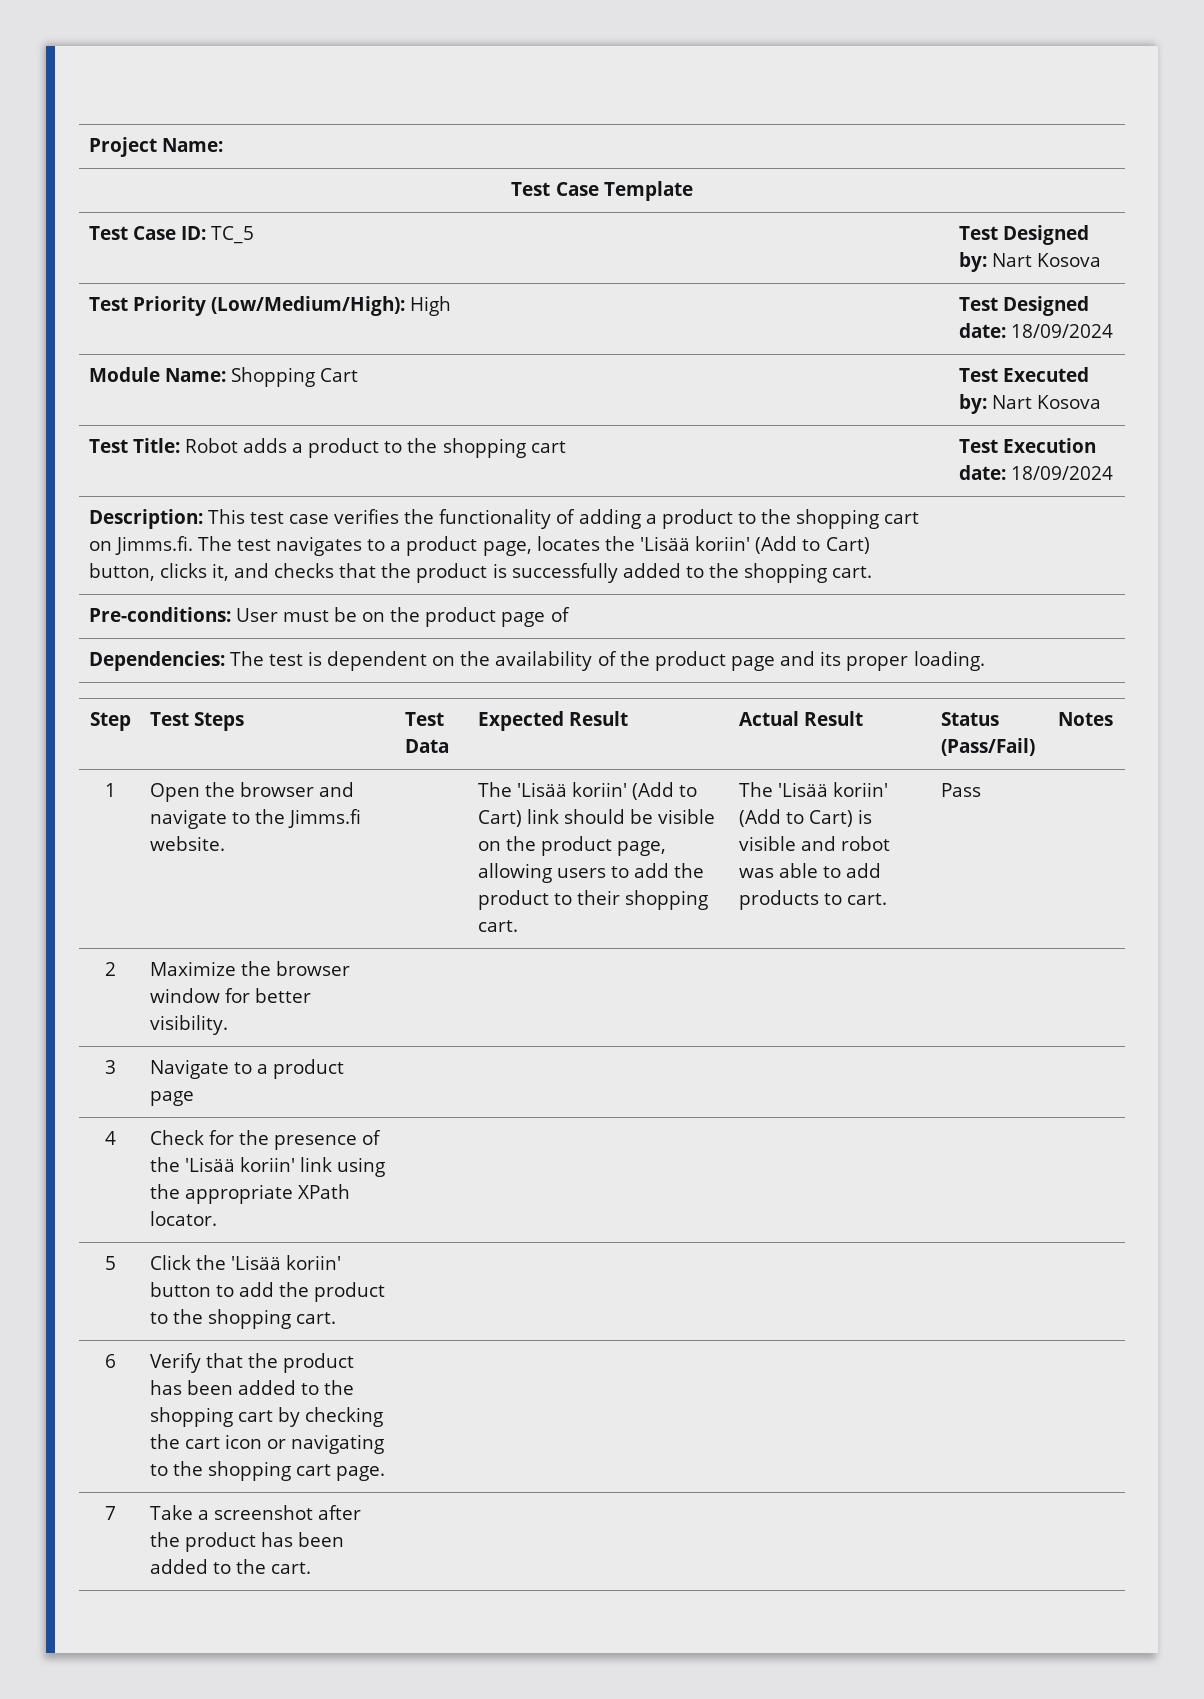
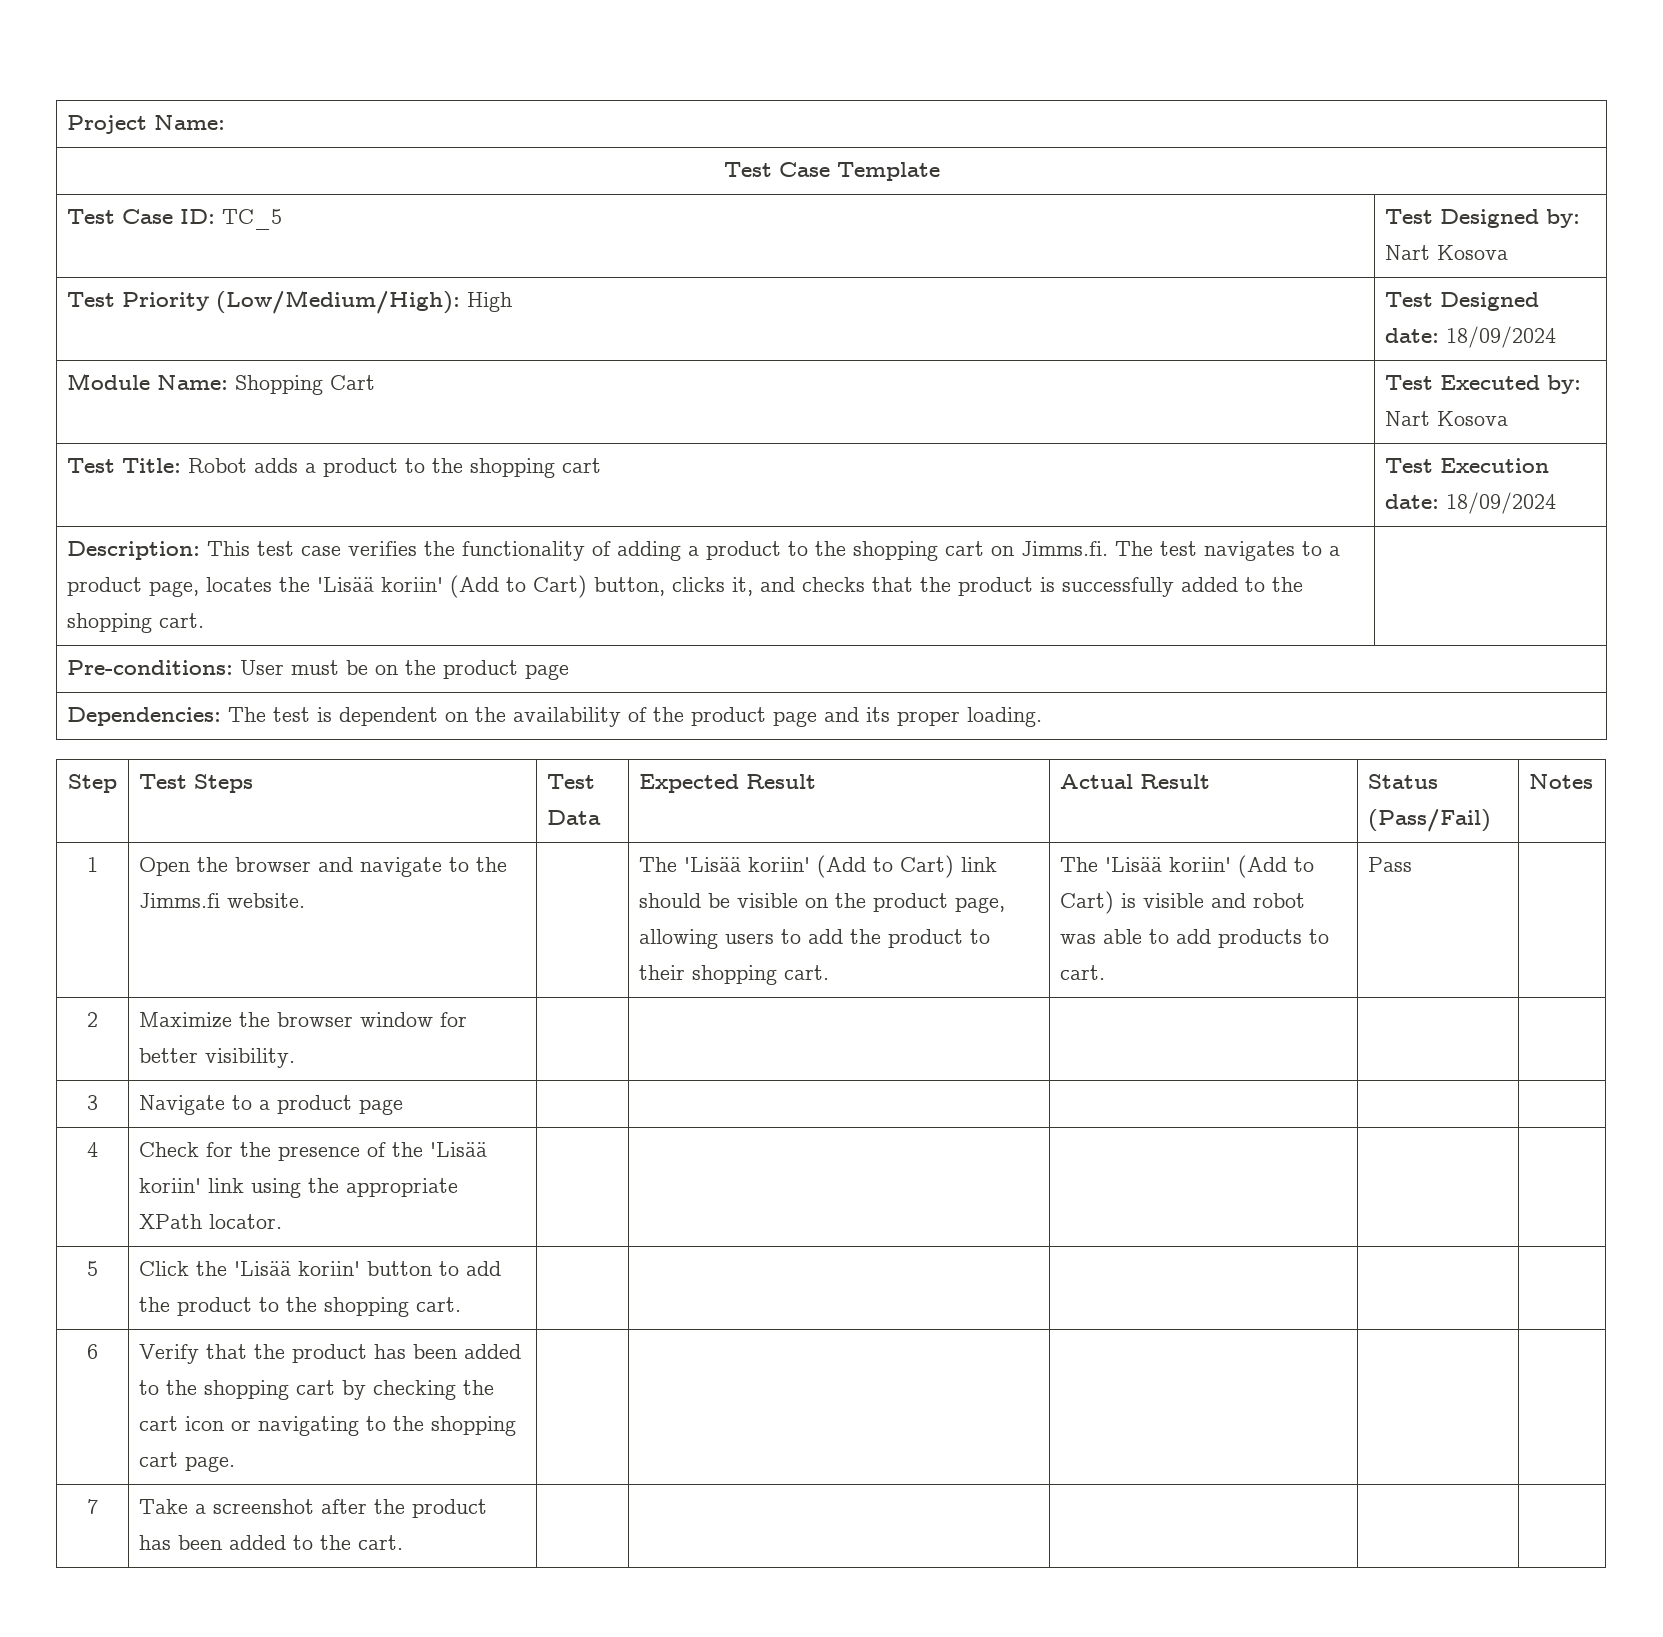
- Pre-conditions: User must be on the product page of
+ Pre-conditions: User must be on the product page

